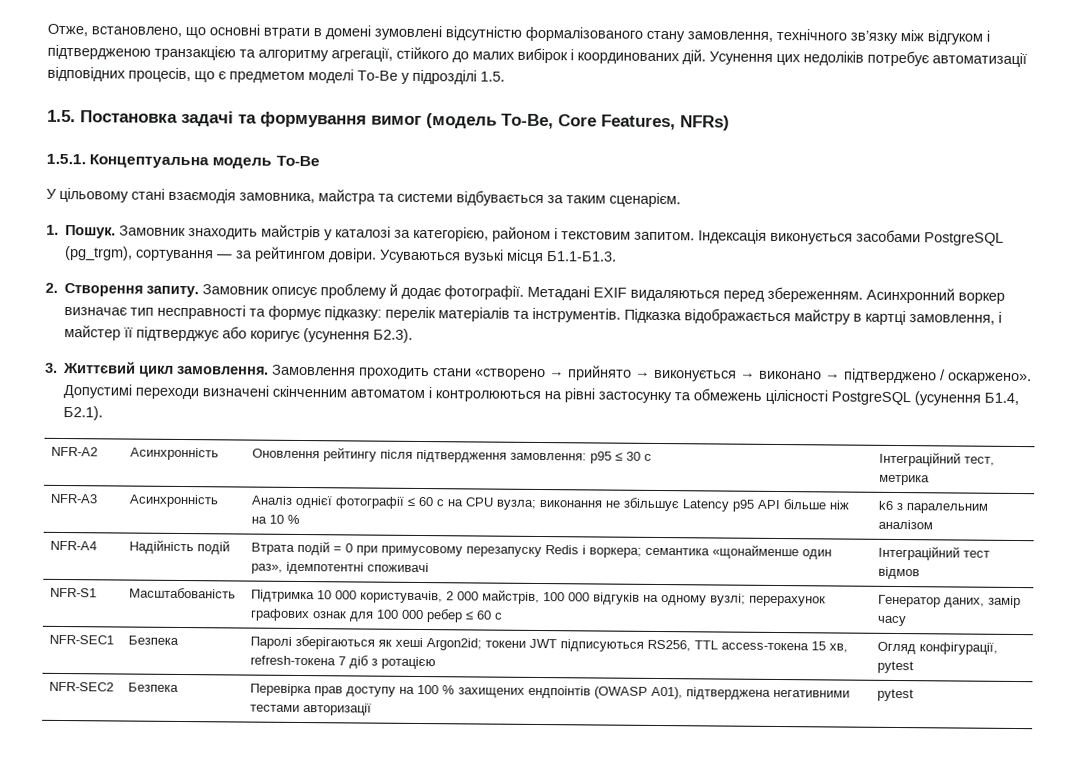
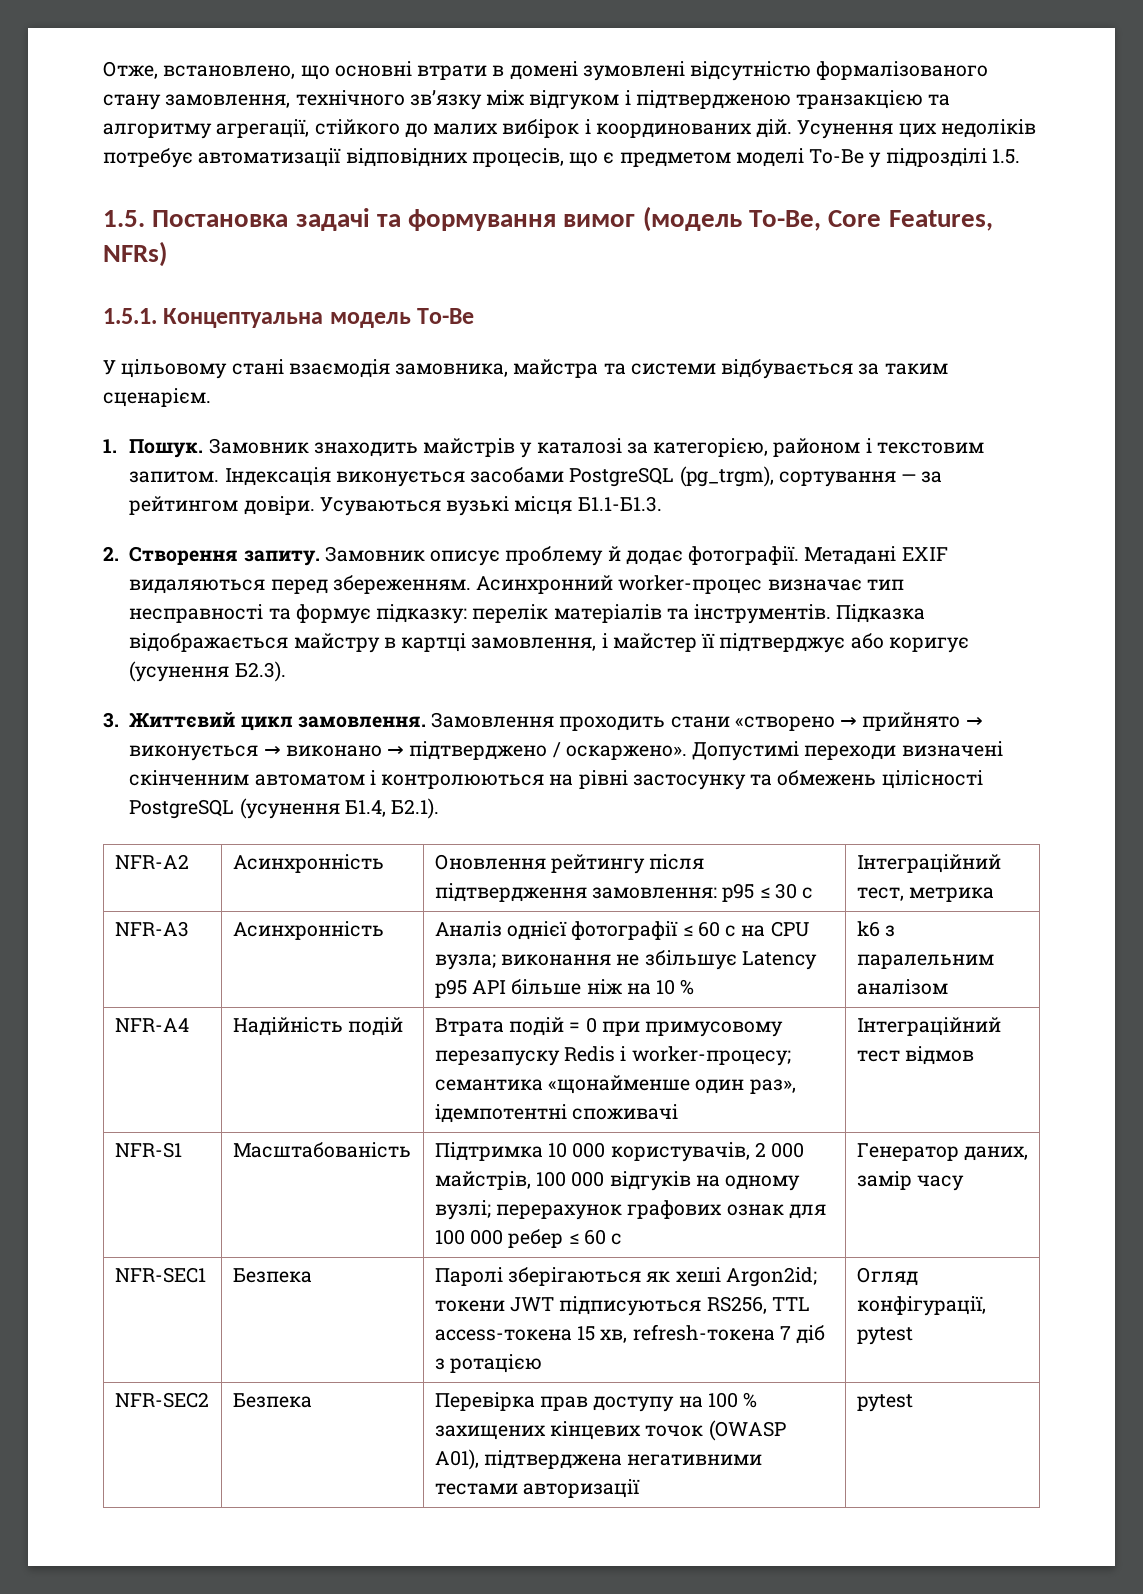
- Асинхронний воркер визначає тип несправності та формує підказку: перелік матеріалів та інструментів.
+ Асинхронний worker-процес визначає тип несправності та формує підказку: перелік матеріалів та інструментів.
- NFR-A4 | Надійність подій | Втрата подій = 0 при примусовому перезапуску Redis і воркера; семантика «щонайменше один раз», ідемпотентні споживачі | Інтеграційний тест відмов
+ NFR-A4 | Надійність подій | Втрата подій = 0 при примусовому перезапуску Redis і worker-процесу; семантика «щонайменше один раз», ідемпотентні споживачі | Інтеграційний тест відмов
- NFR-SEC2 | Безпека | Перевірка прав доступу на 100 % захищених ендпоінтів (OWASP A01), підтверджена негативними тестами авторизації | pytest
+ NFR-SEC2 | Безпека | Перевірка прав доступу на 100 % захищених кінцевих точок (OWASP A01), підтверджена негативними тестами авторизації | pytest

